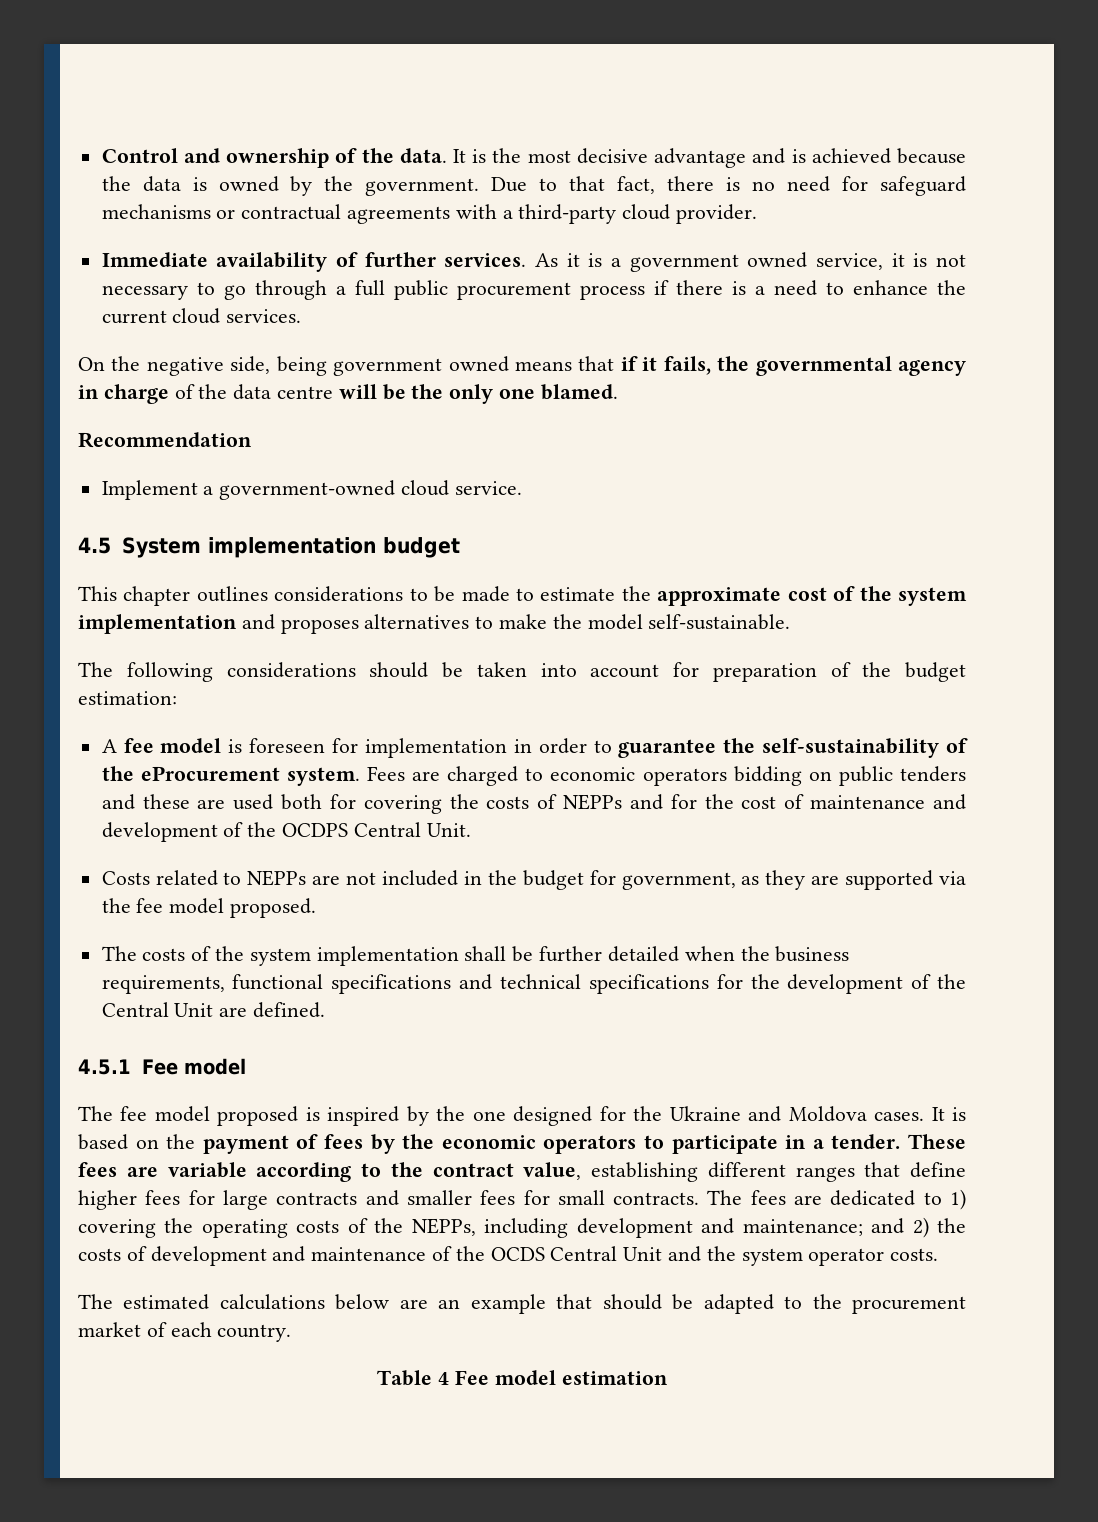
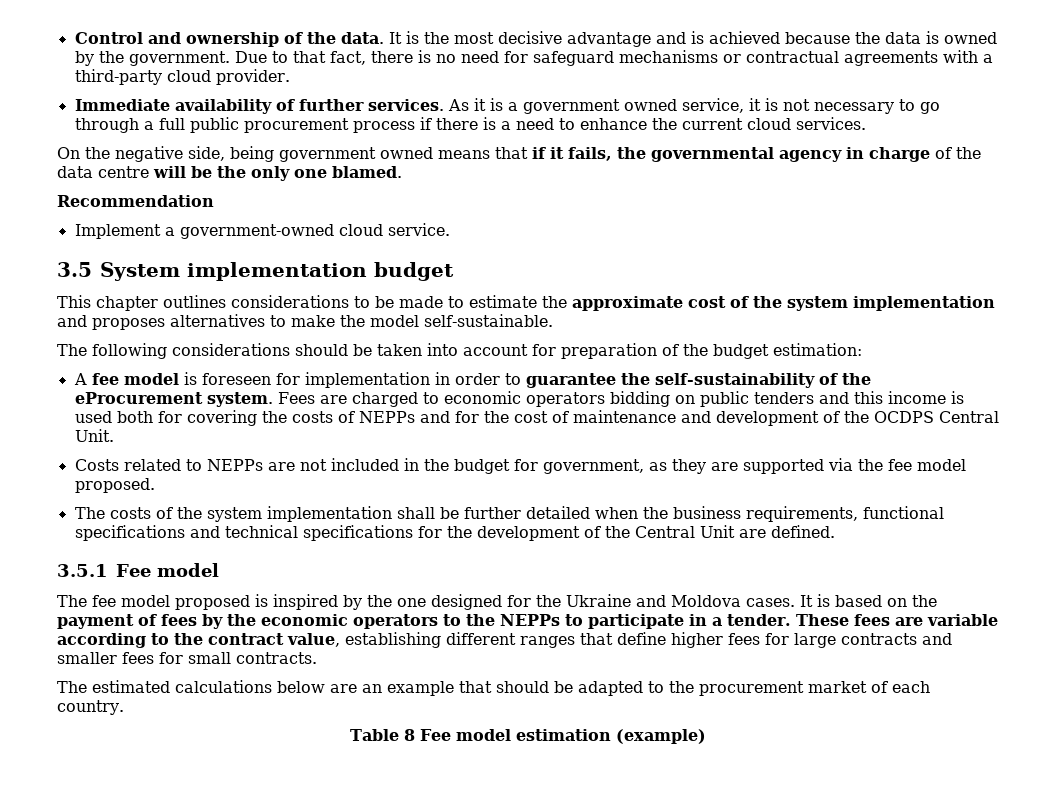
- 4.5 System implementation budget
+ 3.5 System implementation budget
- Fees are charged to economic operators bidding on public tenders and these are used both for covering the costs of NEPPs and for the cost of maintenance and development of the OCDPS Central Unit.
+ Fees are charged to economic operators bidding on public tenders and this income is used both for covering the costs of NEPPs and for the cost of maintenance and development of the OCDPS Central Unit.
- 4.5.1 Fee model
+ 3.5.1 Fee model
- It is based on the payment of fees by the economic operators to participate in a tender.
+ It is based on the payment of fees by the economic operators to the NEPPs to participate in a tender.
- The fees are dedicated to 1) covering the operating costs of the NEPPs, including development and maintenance; and 2) the costs of development and maintenance of the OCDS Central Unit and the system operator costs.
- Table 4 Fee model estimation
+ Table 8 Fee model estimation (example)

